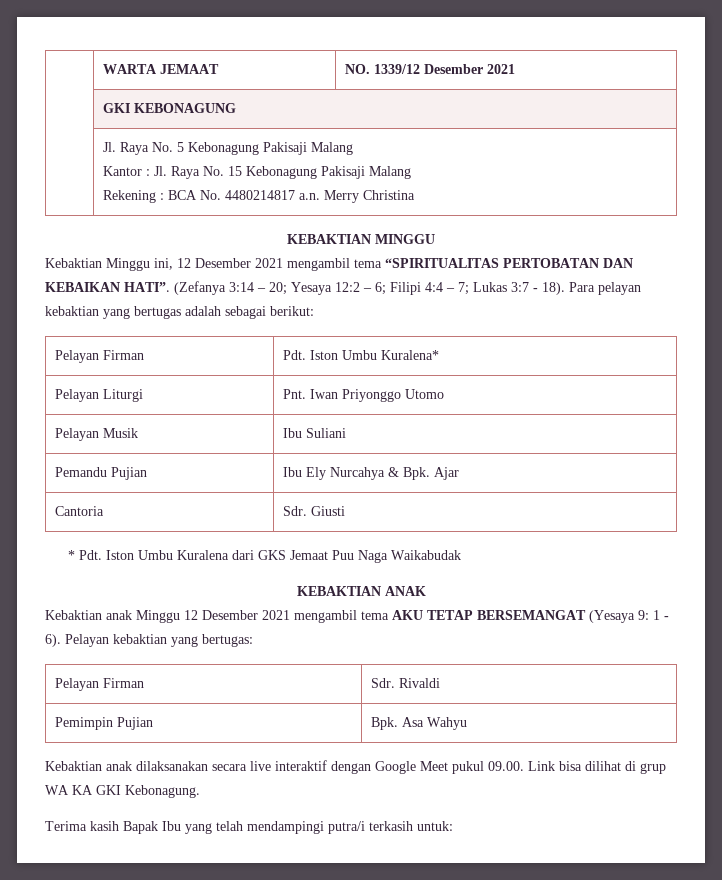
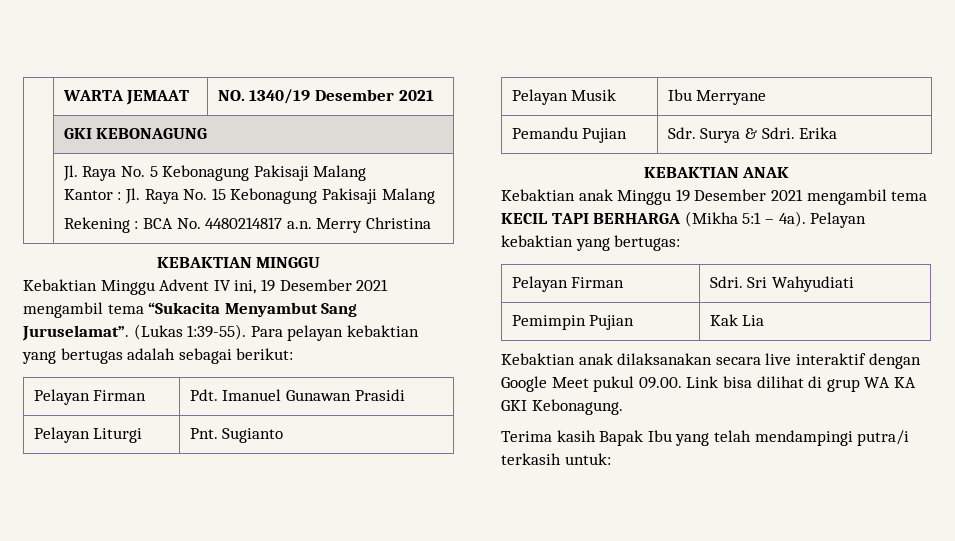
- | WARTA JEMAAT | NO. 1339/12 Desember 2021
+ | WARTA JEMAAT | NO. 1340/19 Desember 2021
- Kebaktian Minggu ini, 12 Desember 2021 mengambil tema “SPIRITUALITAS PERTOBATAN DAN KEBAIKAN HATI”. (Zefanya 3:14 – 20; Yesaya 12:2 – 6; Filipi 4:4 – 7; Lukas 3:7 - 18).
+ Kebaktian Minggu Advent IV ini, 19 Desember 2021 mengambil tema “Sukacita Menyambut Sang Juruselamat”. (Lukas 1:39-55).
- Pelayan Firman | Pdt. Iston Umbu Kuralena*
+ Pelayan Firman | Pdt. Imanuel Gunawan Prasidi
- Pelayan Liturgi | Pnt. Iwan Priyonggo Utomo
+ Pelayan Liturgi | Pnt. Sugianto
- Pelayan Musik | Ibu Suliani
+ Pelayan Musik | Ibu Merryane
- Pemandu Pujian | Ibu Ely Nurcahya & Bpk. Ajar
- Cantoria | Sdr. Giusti
- * Pdt. Iston Umbu Kuralena dari GKS Jemaat Puu Naga Waikabudak
+ Pemandu Pujian | Sdr. Surya & Sdri. Erika
- Kebaktian anak Minggu 12 Desember 2021 mengambil tema AKU TETAP BERSEMANGAT (Yesaya 9: 1 - 6).
+ Kebaktian anak Minggu 19 Desember 2021 mengambil tema KECIL TAPI BERHARGA (Mikha 5:1 – 4a).
- Pelayan Firman | Sdr. Rivaldi
+ Pelayan Firman | Sdri. Sri Wahyudiati
- Pemimpin Pujian | Bpk. Asa Wahyu
+ Pemimpin Pujian | Kak Lia

